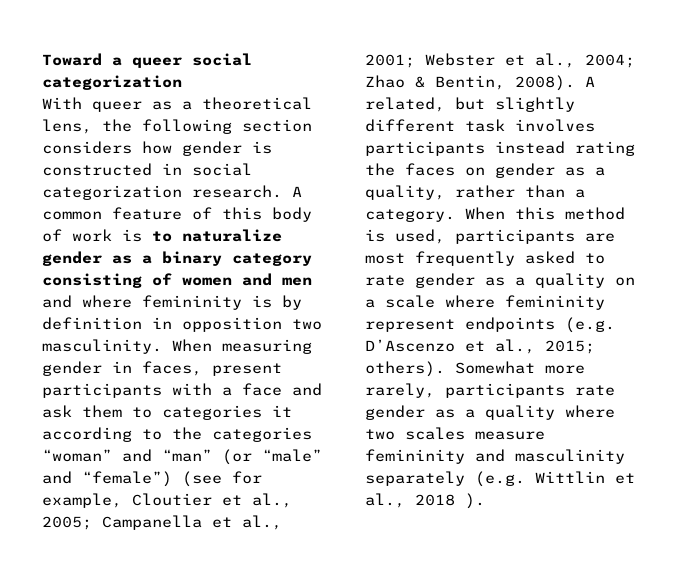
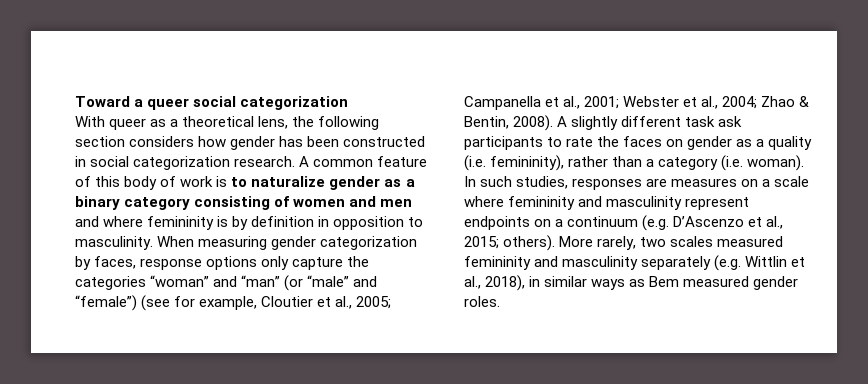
- With queer as a theoretical lens, the following section considers how gender is constructed in social categorization research.
+ With queer as a theoretical lens, the following section considers how gender has been constructed in social categorization research.
- A common feature of this body of work is to naturalize gender as a binary category consisting of women and men and where femininity is by definition in opposition two masculinity.
+ A common feature of this body of work is to naturalize gender as a binary category consisting of women and men and where femininity is by definition in opposition to masculinity.
- When measuring gender in faces, present participants with a face and ask them to categories it according to the categories “woman” and “man” (or “male” and “female”) (see for example, Cloutier et al., 2005; Campanella et al., 2001; Webster et al., 2004; Zhao & Bentin, 2008).
+ When measuring gender categorization by faces, response options only capture the categories “woman” and “man” (or “male” and “female”) (see for example, Cloutier et al., 2005; Campanella et al., 2001; Webster et al., 2004; Zhao & Bentin, 2008).
- A related, but slightly different task involves participants instead rating the faces on gender as a quality, rather than a category. When this method is used, participants are most frequently asked to rate gender as a quality on a scale where femininity represent endpoints (e.g. D’Ascenzo et al., 2015; others).
+ A slightly different task ask participants to rate the faces on gender as a quality (i.e. femininity), rather than a category (i.e. woman). In such studies, responses are measures on a scale where femininity and masculinity represent endpoints on a continuum (e.g. D’Ascenzo et al., 2015; others).
- Somewhat more rarely, participants rate gender as a quality where two scales measure femininity and masculinity separately (e.g. Wittlin et al., 2018 ).
+ More rarely, two scales measured femininity and masculinity separately (e.g. Wittlin et al., 2018), in similar ways as Bem measured gender roles.

